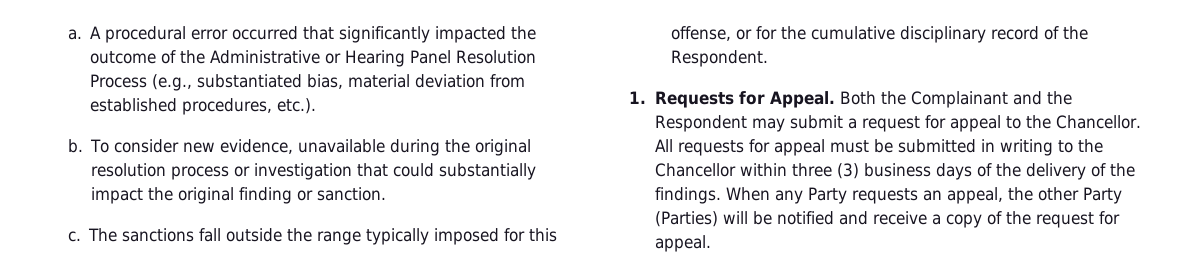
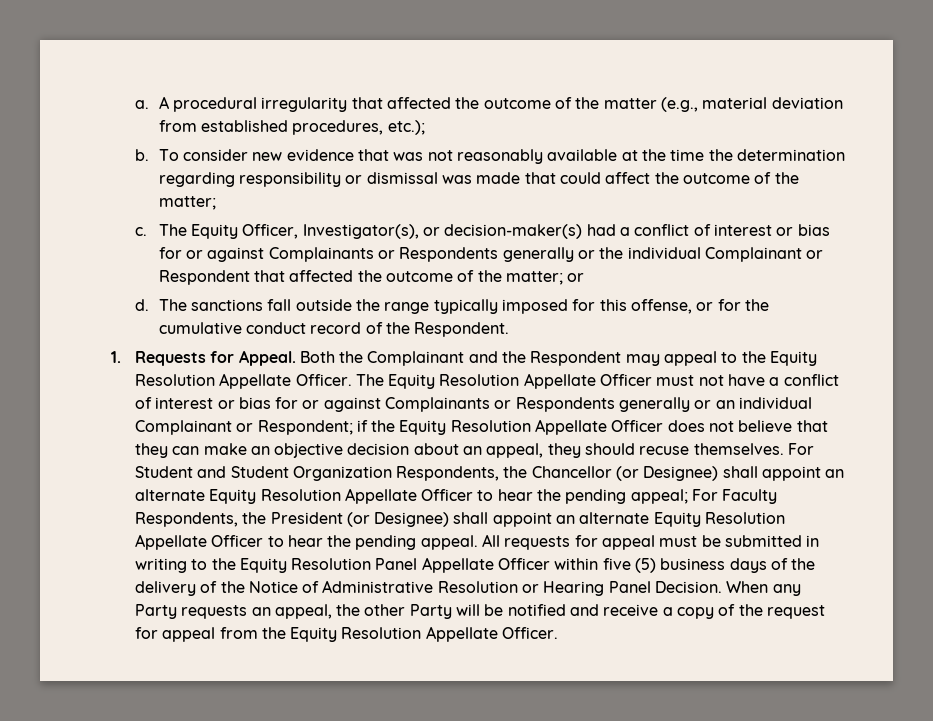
- A procedural error occurred that significantly impacted the outcome of the Administrative or Hearing Panel Resolution Process (e.g., substantiated bias, material deviation from established procedures, etc.).
+ A procedural irregularity that affected the outcome of the matter (e.g., material deviation from established procedures, etc.);
- To consider new evidence, unavailable during the original resolution process or investigation that could substantially impact the original finding or sanction.
- c.
+ To consider new evidence that was not reasonably available at the time the determination regarding responsibility or dismissal was made that could affect the outcome of the matter;
+ c. The Equity Officer, Investigator(s), or decision-maker(s) had a conflict of interest or bias for or against Complainants or Respondents generally or the individual Complainant or Respondent that affected the outcome of the matter; or
+ d.
- The sanctions fall outside the range typically imposed for this offense, or for the cumulative disciplinary record of the Respondent.
+ The sanctions fall outside the range typically imposed for this offense, or for the cumulative conduct record of the Respondent.
- Both the Complainant and the Respondent may submit a request for appeal to the Chancellor.
+ Both the Complainant and the Respondent may appeal to the Equity Resolution Appellate Officer. The Equity Resolution Appellate Officer must not have a conflict of interest or bias for or against Complainants or Respondents generally or an individual Complainant or Respondent; if the Equity Resolution Appellate Officer does not believe that they can make an objective decision about an appeal, they should recuse themselves. For Student and Student Organization Respondents, the Chancellor (or Designee) shall appoint an alternate Equity Resolution Appellate Officer to hear the pending appeal; For Faculty Respondents, the President (or Designee) shall appoint an alternate Equity Resolution Appellate Officer to hear the pending appeal.
- All requests for appeal must be submitted in writing to the Chancellor within three (3) business days of the delivery of the findings.
+ All requests for appeal must be submitted in writing to the Equity Resolution Panel Appellate Officer within five (5) business days of the delivery of the Notice of Administrative Resolution or Hearing Panel Decision.
- When any Party requests an appeal, the other Party (Parties) will be notified and receive a copy of the request for appeal.
+ When any Party requests an appeal, the other Party will be notified and receive a copy of the request for appeal from the Equity Resolution Appellate Officer.

